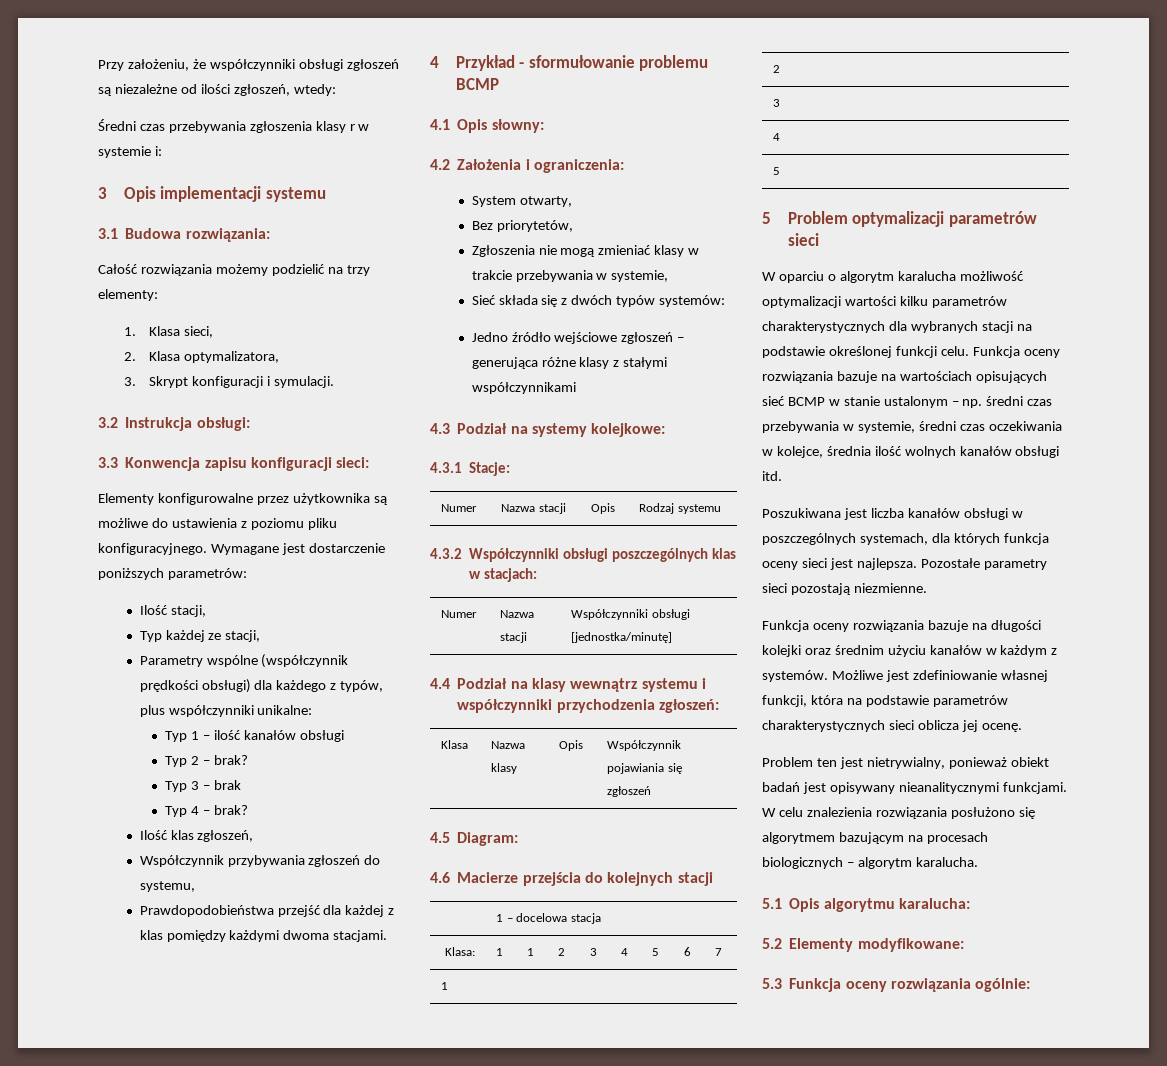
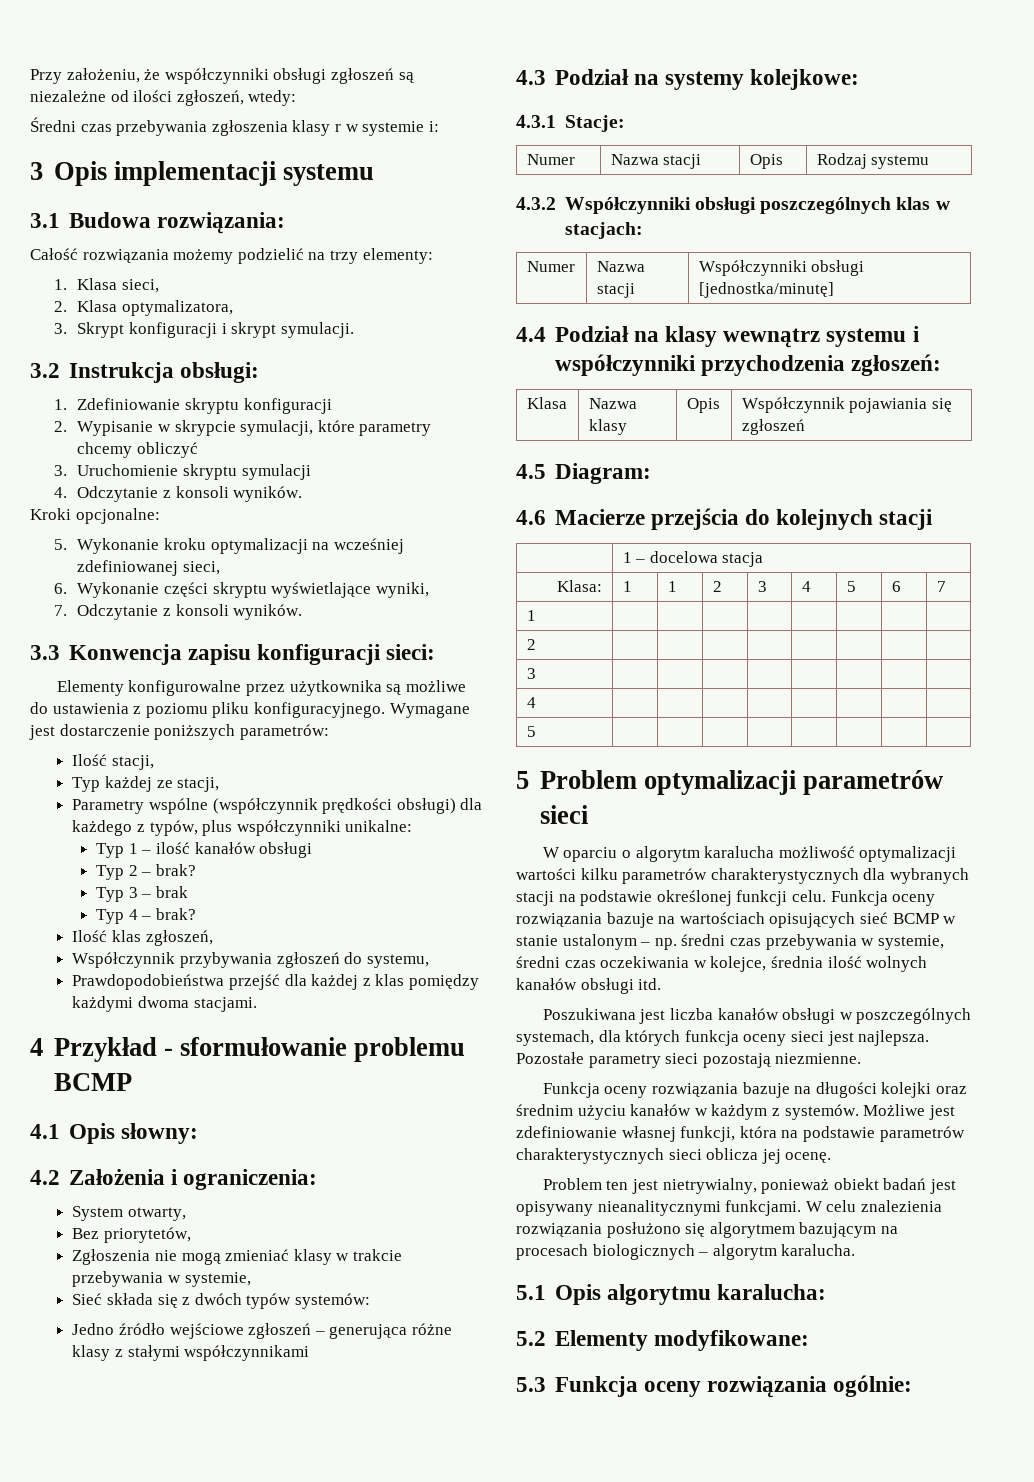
- 3. Skrypt konfiguracji i symulacji.
+ 3. Skrypt konfiguracji i skrypt symulacji.
+ 1. Zdefiniowanie skryptu konfiguracji
+ 2. Wypisanie w skrypcie symulacji, które parametry chcemy obliczyć
+ 3. Uruchomienie skryptu symulacji
+ 4. Odczytanie z konsoli wyników.
+ Kroki opcjonalne:
+ 5. Wykonanie kroku optymalizacji na wcześniej zdefiniowanej sieci,
+ 6. Wykonanie części skryptu wyświetlające wyniki,
+ 7. Odczytanie z konsoli wyników.

